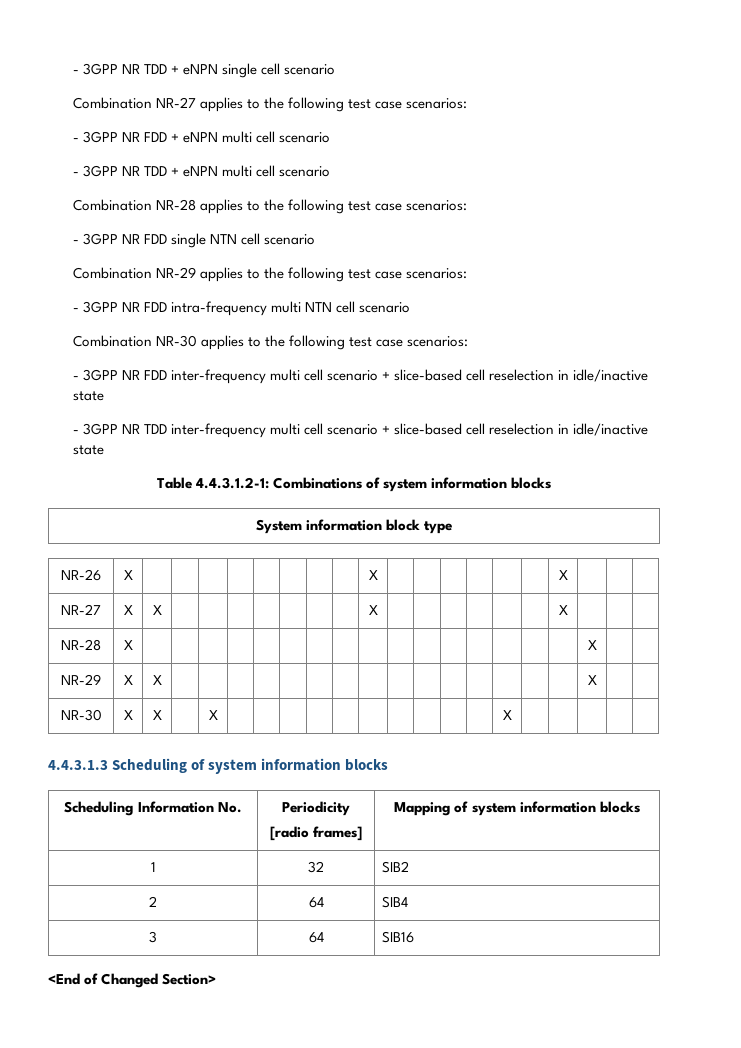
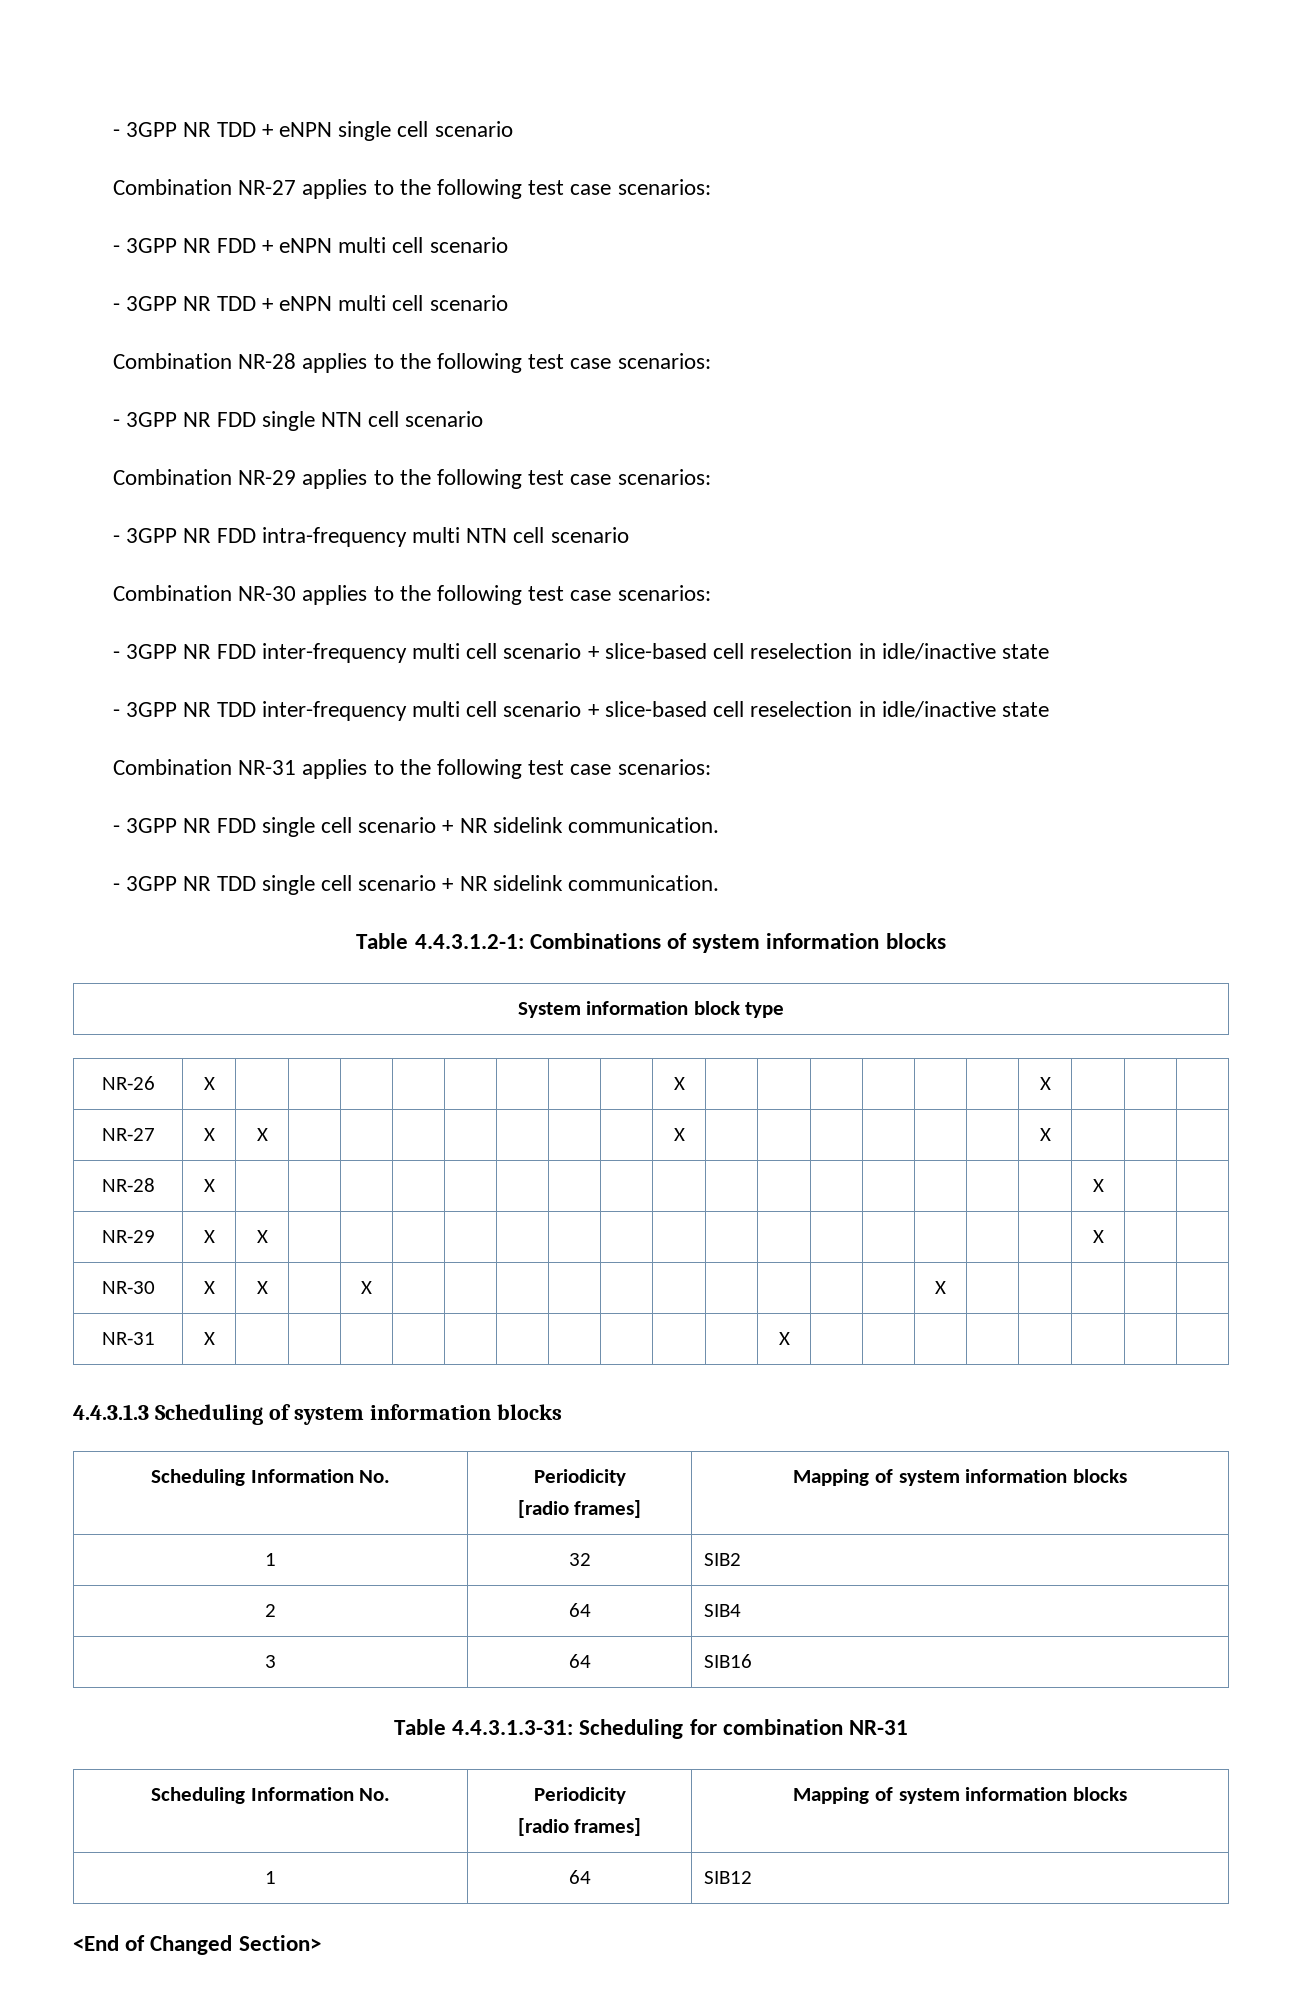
+ Combination NR-31 applies to the following test case scenarios:
+ - 3GPP NR FDD single cell scenario + NR sidelink communication.
+ - 3GPP NR TDD single cell scenario + NR sidelink communication.
+ NR-31 | X | | | | | | | | | | | X | | | | | | | |
+ Table 4.4.3.1.3-31: Scheduling for combination NR-31
+ Scheduling Information No. | Periodicity
+ [radio frames] | Mapping of system information blocks
+ 1 | 64 | SIB12

